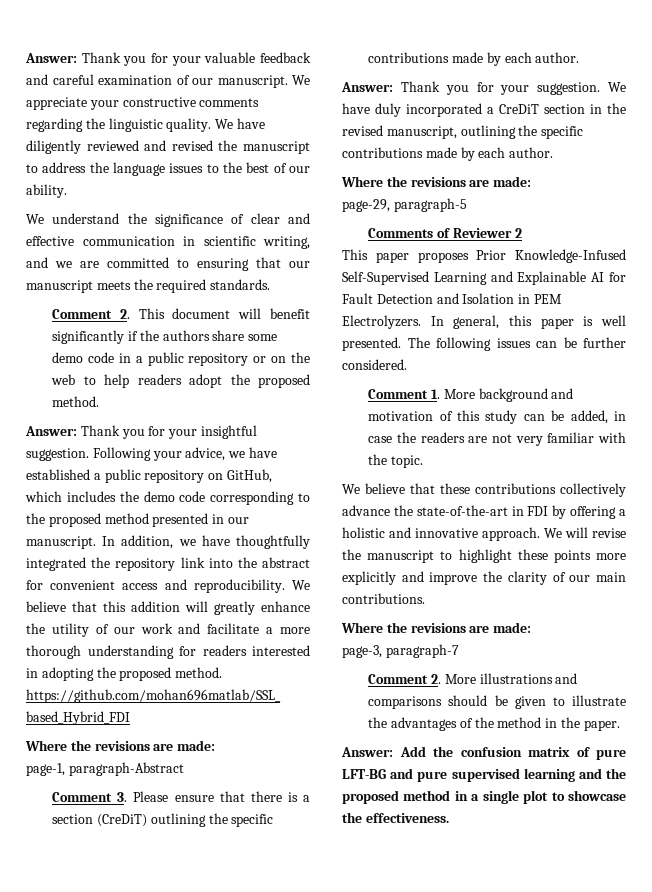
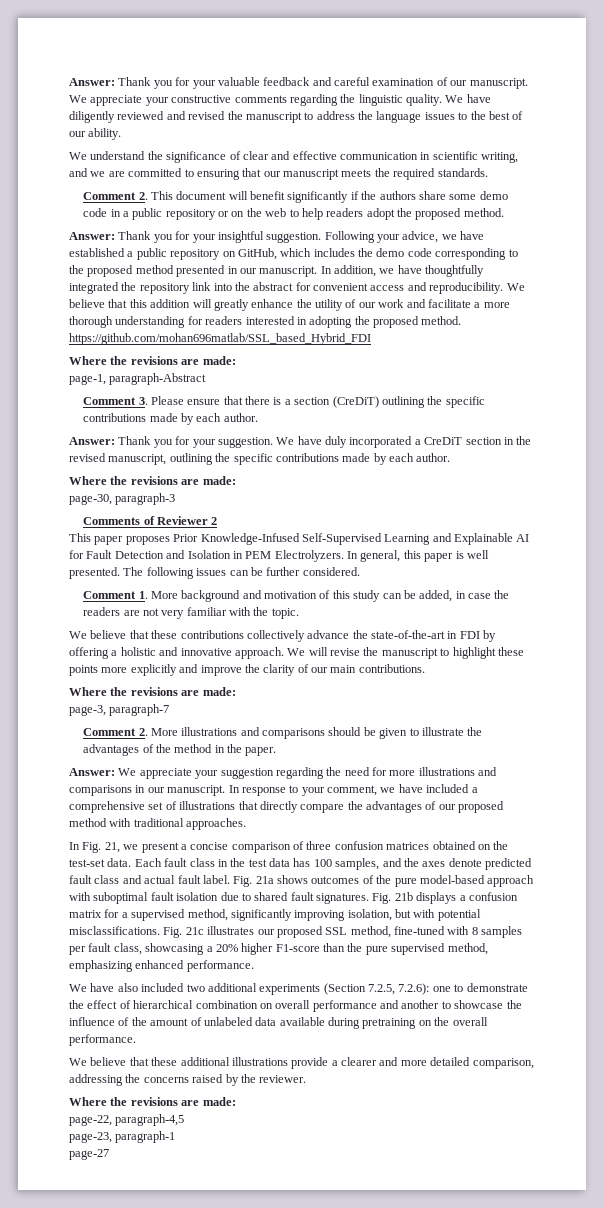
- page-29, paragraph-5
+ page-30, paragraph-3
- Answer: Add the confusion matrix of pure LFT-BG and pure supervised learning and the proposed method in a single plot to showcase the effectiveness.
+ Answer: We appreciate your suggestion regarding the need for more illustrations and comparisons in our manuscript. In response to your comment, we have included a comprehensive set of illustrations that directly compare the advantages of our proposed method with traditional approaches.
+ In Fig. 21, we present a concise comparison of three confusion matrices obtained on the test-set data. Each fault class in the test data has 100 samples, and the axes denote predicted fault class and actual fault label. Fig. 21a shows outcomes of the pure model-based approach with suboptimal fault isolation due to shared fault signatures. Fig. 21b displays a confusion matrix for a supervised method, significantly improving isolation, but with potential misclassifications. Fig. 21c illustrates our proposed SSL method, fine-tuned with 8 samples per fault class, showcasing a 20% higher F1-score than the pure supervised method, emphasizing enhanced performance.
+ We have also included two additional experiments (Section 7.2.5, 7.2.6): one to demonstrate the effect of hierarchical combination on overall performance and another to showcase the influence of the amount of unlabeled data available during pretraining on the overall performance.
+ We believe that these additional illustrations provide a clearer and more detailed comparison, addressing the concerns raised by the reviewer.
+ Where the revisions are made:
+ page-22, paragraph-4,5
+ page-23, paragraph-1
+ page-27

